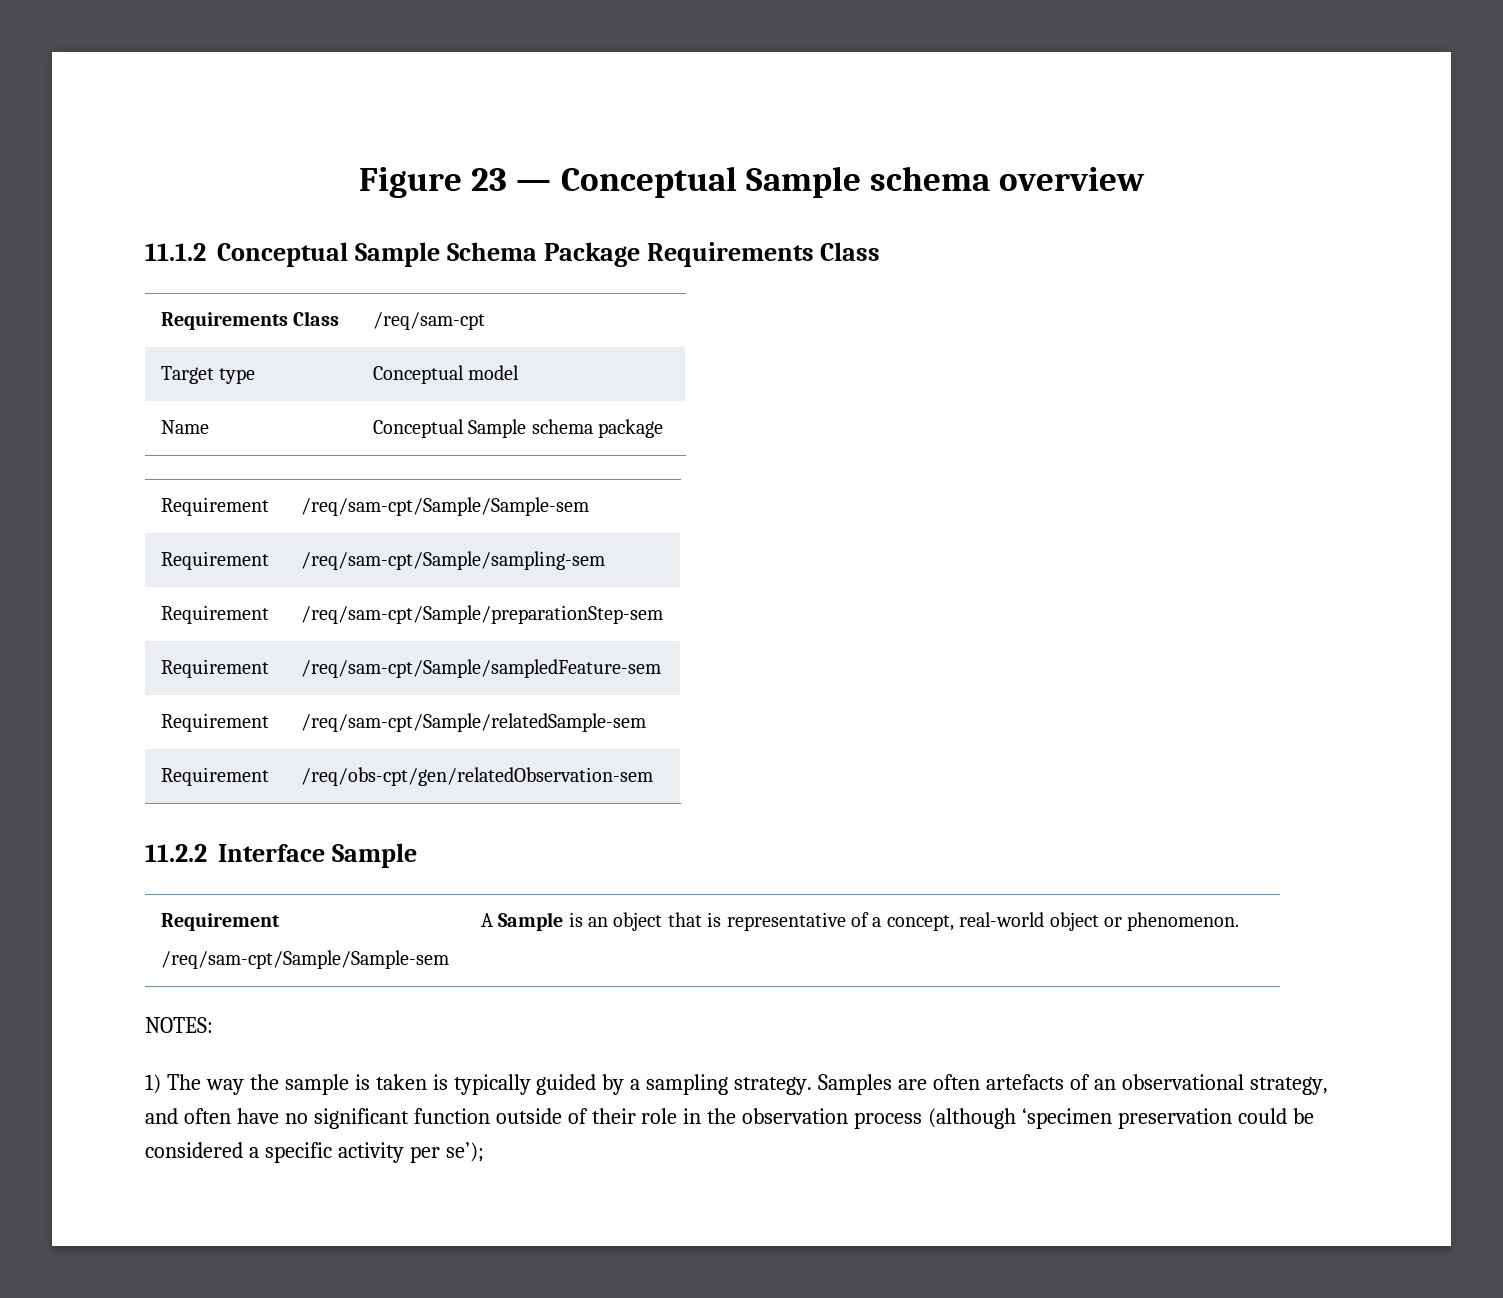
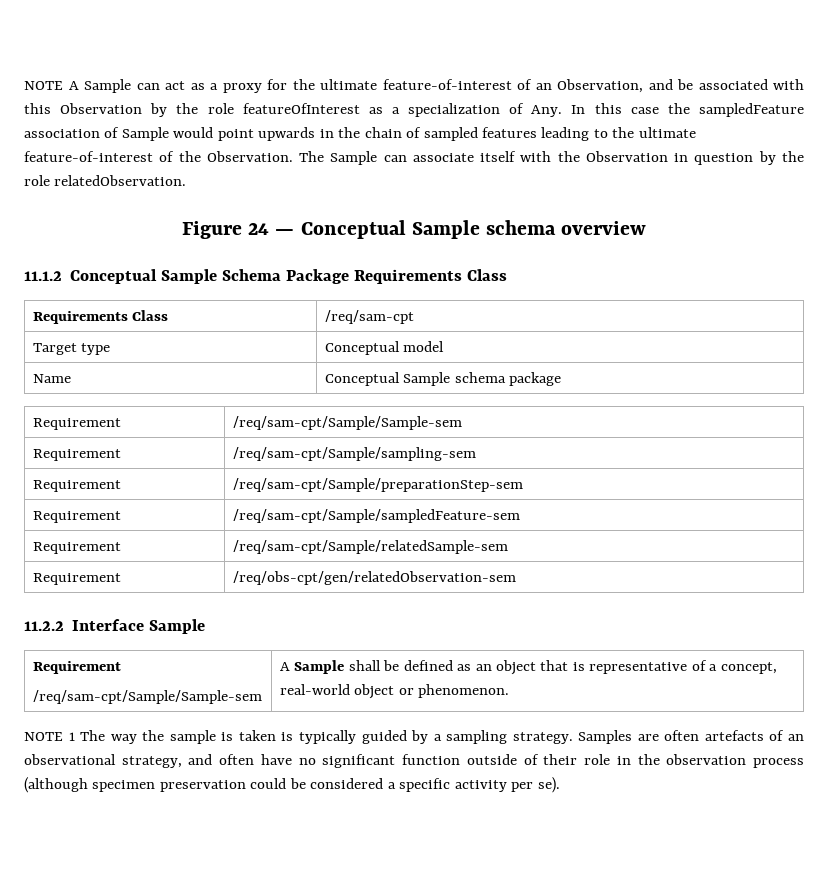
- Figure 23 — Conceptual Sample schema overview
+ NOTE A Sample can act as a proxy for the ultimate feature-of-interest of an Observation, and be associated with this Observation by the role featureOfInterest as a specialization of Any. In this case the sampledFeature association of Sample would point upwards in the chain of sampled features leading to the ultimate feature-of-interest of the Observation. The Sample can associate itself with the Observation in question by the role relatedObservation.
+ Figure 24 — Conceptual Sample schema overview
  11.2.2 Interface Sample
  Requirement
- /req/sam-cpt/Sample/Sample-sem | A Sample is an object that is representative of a concept, real-world object or phenomenon.
+ /req/sam-cpt/Sample/Sample-sem | A Sample shall be defined as an object that is representative of a concept, real-world object or phenomenon.
- NOTES:
- 1) The way the sample is taken is typically guided by a sampling strategy.
+ NOTE 1 The way the sample is taken is typically guided by a sampling strategy.
- Samples are often artefacts of an observational strategy, and often have no significant function outside of their role in the observation process (although ‘specimen preservation could be considered a specific activity per se’);
+ Samples are often artefacts of an observational strategy, and often have no significant function outside of their role in the observation process (although specimen preservation could be considered a specific activity per se).

